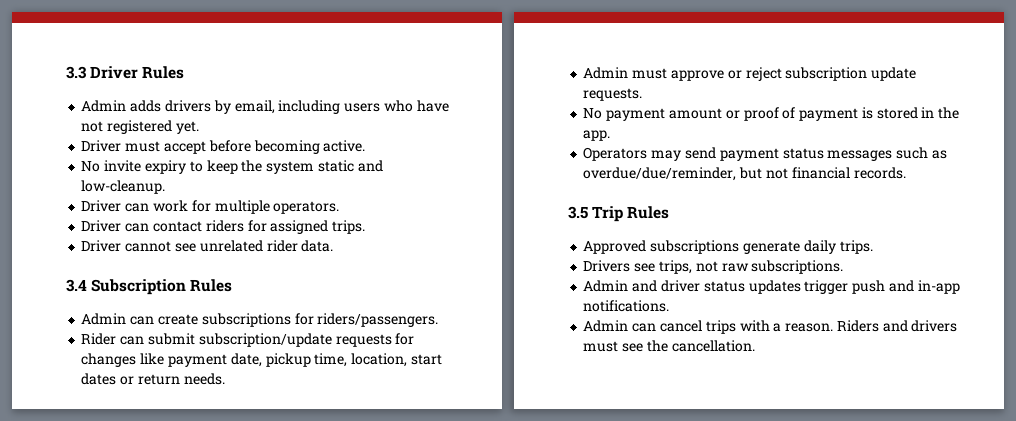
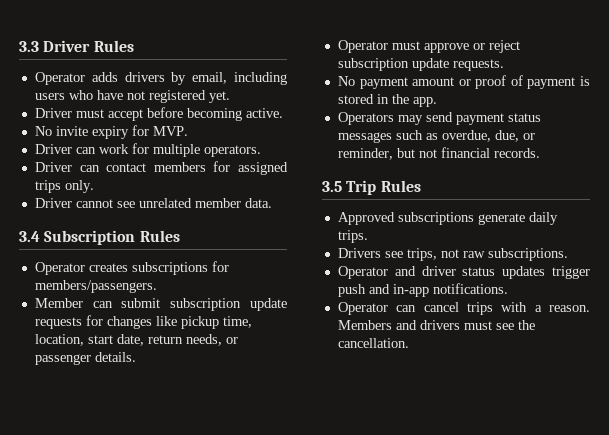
- Admin adds drivers by email, including users who have not registered yet.
+ Operator adds drivers by email, including users who have not registered yet.
- No invite expiry to keep the system static and low-cleanup.
+ No invite expiry for MVP.
- Driver can contact riders for assigned trips.
+ Driver can contact members for assigned trips only.
- Driver cannot see unrelated rider data.
+ Driver cannot see unrelated member data.
- Admin can create subscriptions for riders/passengers.
- Rider can submit subscription/update requests for changes like payment date, pickup time, location, start dates or return needs.
- Admin must approve or reject subscription update requests.
+ Operator creates subscriptions for members/passengers.
+ Member can submit subscription update requests for changes like pickup time, location, start date, return needs, or passenger details.
+ Operator must approve or reject subscription update requests.
- Operators may send payment status messages such as overdue/due/reminder, but not financial records.
+ Operators may send payment status messages such as overdue, due, or reminder, but not financial records.
- Admin and driver status updates trigger push and in-app notifications.
+ Operator and driver status updates trigger push and in-app notifications.
- Admin can cancel trips with a reason.
+ Operator can cancel trips with a reason.
- Riders and drivers must see the cancellation.
+ Members and drivers must see the cancellation.

